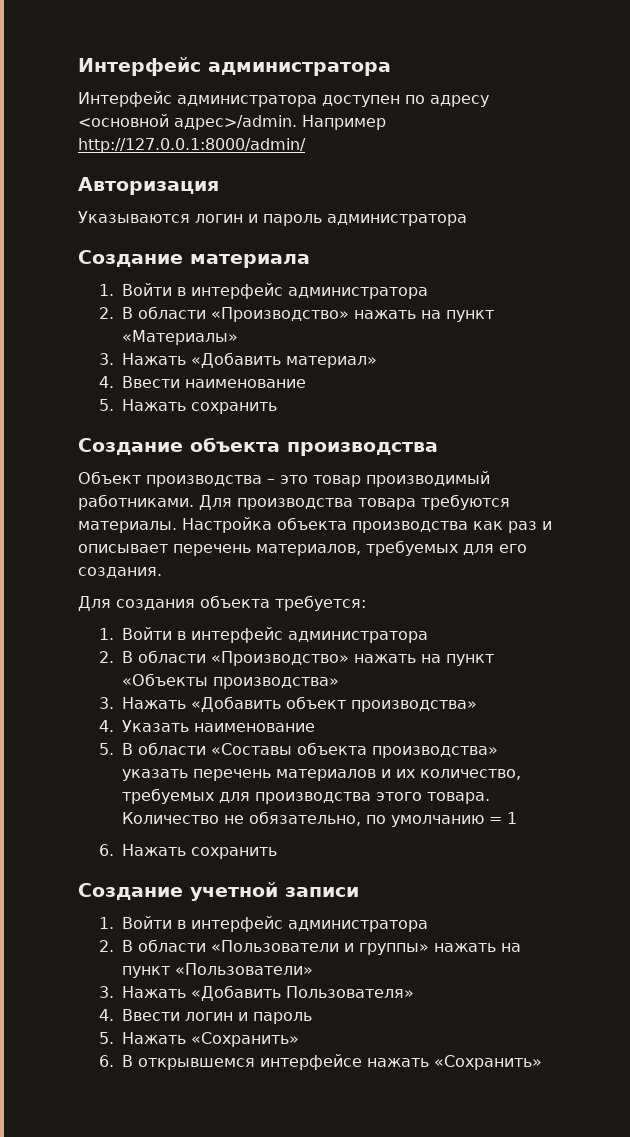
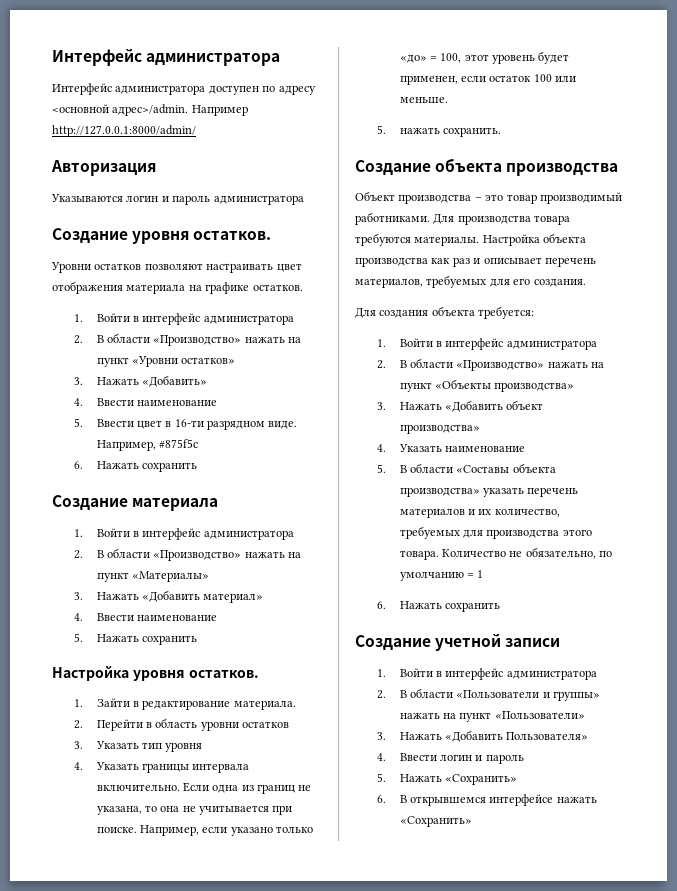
+ Создание уровня остатков.
+ Уровни остатков позволяют настраивать цвет отображения материала на графике остатков.
+ 1. Войти в интерфейс администратора
+ 2. В области «Производство» нажать на пункт «Уровни остатков»
+ 3. Нажать «Добавить»
+ 4. Ввести наименование
+ 5. Ввести цвет в 16-ти разрядном виде. Например, #875f5c
+ 6. Нажать сохранить
+ Настройка уровня остатков.
+ 1. Зайти в редактирование материала.
+ 2. Перейти в область уровни остатков
+ 3. Указать тип уровня
+ 4. Указать границы интервала включительно. Если одна из границ не указана, то она не учитывается при поиске. Например, если указано только «до» = 100, этот уровень будет применен, если остаток 100 или меньше.
+ 5. нажать сохранить.

